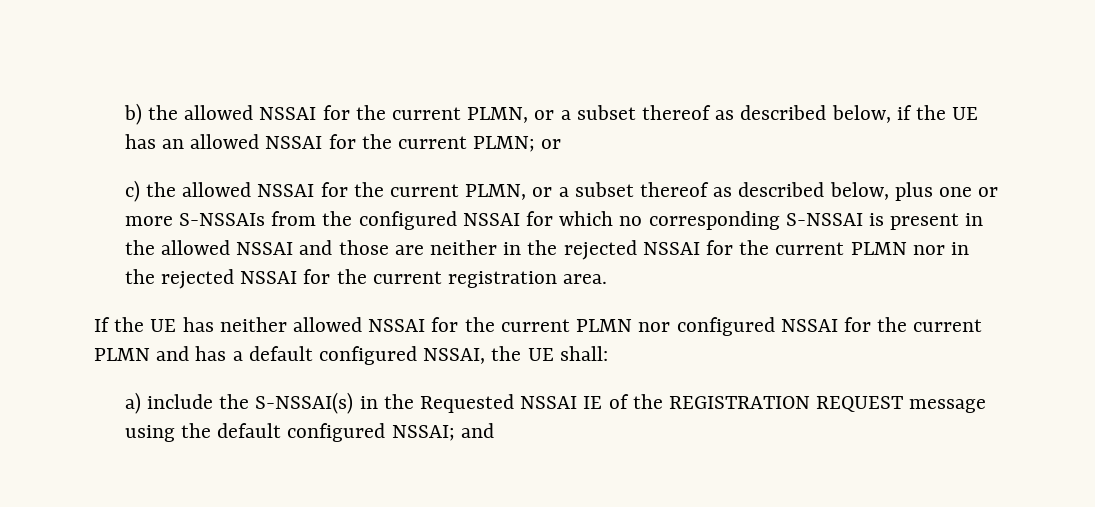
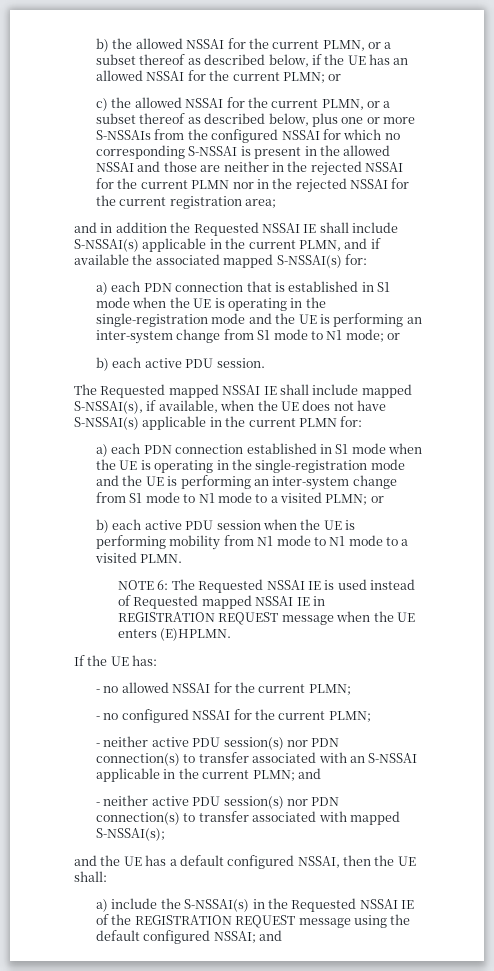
- c) the allowed NSSAI for the current PLMN, or a subset thereof as described below, plus one or more S-NSSAIs from the configured NSSAI for which no corresponding S-NSSAI is present in the allowed NSSAI and those are neither in the rejected NSSAI for the current PLMN nor in the rejected NSSAI for the current registration area.
+ c) the allowed NSSAI for the current PLMN, or a subset thereof as described below, plus one or more S-NSSAIs from the configured NSSAI for which no corresponding S-NSSAI is present in the allowed NSSAI and those are neither in the rejected NSSAI for the current PLMN nor in the rejected NSSAI for the current registration area;
+ and in addition the Requested NSSAI IE shall include S-NSSAI(s) applicable in the current PLMN, and if available the associated mapped S-NSSAI(s) for:
+ a) each PDN connection that is established in S1 mode when the UE is operating in the single-registration mode and the UE is performing an inter-system change from S1 mode to N1 mode; or
+ b) each active PDU session.
+ The Requested mapped NSSAI IE shall include mapped S-NSSAI(s), if available, when the UE does not have S-NSSAI(s) applicable in the current PLMN for:
+ a) each PDN connection established in S1 mode when the UE is operating in the single-registration mode and the UE is performing an inter-system change from S1 mode to N1 mode to a visited PLMN; or
+ b) each active PDU session when the UE is performing mobility from N1 mode to N1 mode to a visited PLMN.
+ NOTE 6: The Requested NSSAI IE is used instead of Requested mapped NSSAI IE in REGISTRATION REQUEST message when the UE enters (E)HPLMN.
- If the UE has neither allowed NSSAI for the current PLMN nor configured NSSAI for the current PLMN and has a default configured NSSAI, the UE shall:
+ If the UE has:
+ - no allowed NSSAI for the current PLMN;
+ - no configured NSSAI for the current PLMN;
+ - neither active PDU session(s) nor PDN connection(s) to transfer associated with an S-NSSAI applicable in the current PLMN; and
+ - neither active PDU session(s) nor PDN connection(s) to transfer associated with mapped S-NSSAI(s);
+ and the UE has a default configured NSSAI, then the UE shall:

